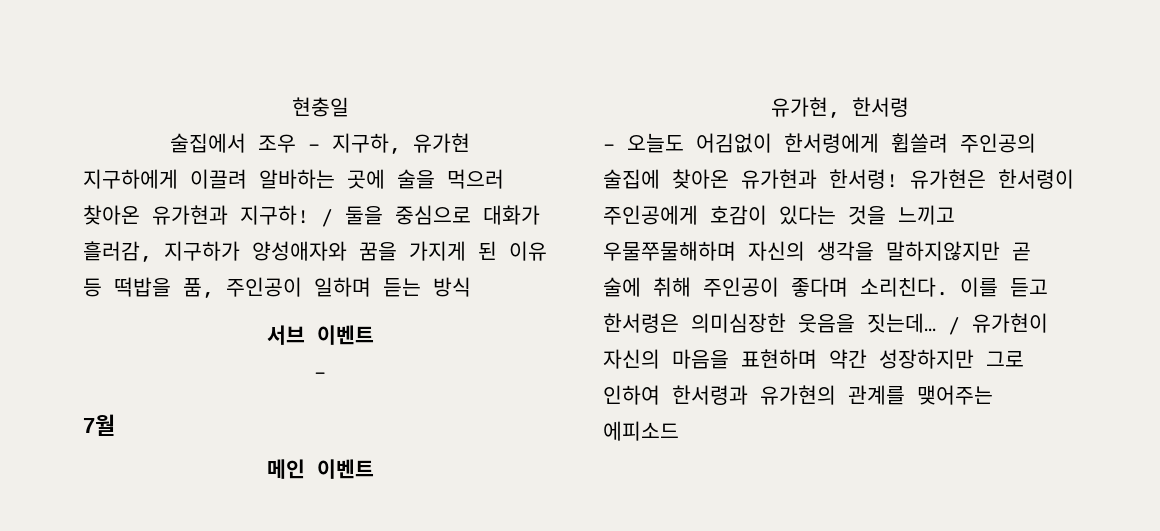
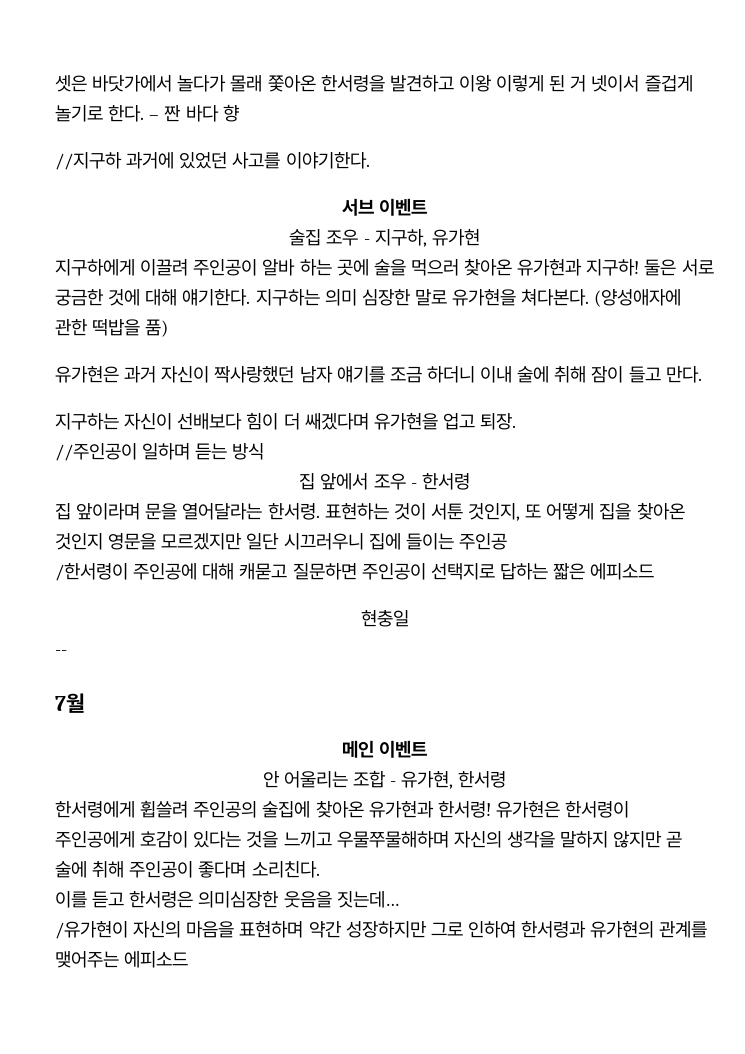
- 현충일
- 술집에서 조우 - 지구하, 유가현
+ 셋은 바닷가에서 놀다가 몰래 쫓아온 한서령을 발견하고 이왕 이렇게 된 거 넷이서 즐겁게 놀기로 한다. – 짠 바다 향
+ //지구하 과거에 있었던 사고를 이야기한다.
+ 서브 이벤트
+ 술집 조우 - 지구하, 유가현
- 지구하에게 이끌려 알바하는 곳에 술을 먹으러 찾아온 유가현과 지구하!
+ 지구하에게 이끌려 주인공이 알바 하는 곳에 술을 먹으러 찾아온 유가현과 지구하!
- / 둘을 중심으로 대화가 흘러감, 지구하가 양성애자와 꿈을 가지게 된 이유 등 떡밥을 품, 주인공이 일하며 듣는 방식
- 서브 이벤트
- -
+ 둘은 서로 궁금한 것에 대해 얘기한다. 지구하는 의미 심장한 말로 유가현을 쳐다본다. (양성애자에 관한 떡밥을 품)
+ 유가현은 과거 자신이 짝사랑했던 남자 얘기를 조금 하더니 이내 술에 취해 잠이 들고 만다.
+ 지구하는 자신이 선배보다 힘이 더 쌔겠다며 유가현을 업고 퇴장.
+ //주인공이 일하며 듣는 방식
+ 집 앞에서 조우 - 한서령
+ 집 앞이라며 문을 열어달라는 한서령. 표현하는 것이 서툰 것인지, 또 어떻게 집을 찾아온 것인지 영문을 모르겠지만 일단 시끄러우니 집에 들이는 주인공
+ /한서령이 주인공에 대해 캐묻고 질문하면 주인공이 선택지로 답하는 짧은 에피소드
+ 현충일
+ --
- 유가현, 한서령
+ 안 어울리는 조합 - 유가현, 한서령
- - 오늘도 어김없이 한서령에게 휩쓸려 주인공의 술집에 찾아온 유가현과 한서령!
+ 한서령에게 휩쓸려 주인공의 술집에 찾아온 유가현과 한서령!
- 유가현은 한서령이 주인공에게 호감이 있다는 것을 느끼고 우물쭈물해하며 자신의 생각을 말하지않지만 곧 술에 취해 주인공이 좋다며 소리친다. 이를 듣고 한서령은 의미심장한 웃음을 짓는데… / 유가현이 자신의 마음을 표현하며 약간 성장하지만 그로 인하여 한서령과 유가현의 관계를 맺어주는 에피소드
+ 유가현은 한서령이 주인공에게 호감이 있다는 것을 느끼고 우물쭈물해하며 자신의 생각을 말하지 않지만 곧 술에 취해 주인공이 좋다며 소리친다.
+ 이를 듣고 한서령은 의미심장한 웃음을 짓는데…
+ /유가현이 자신의 마음을 표현하며 약간 성장하지만 그로 인하여 한서령과 유가현의 관계를 맺어주는 에피소드

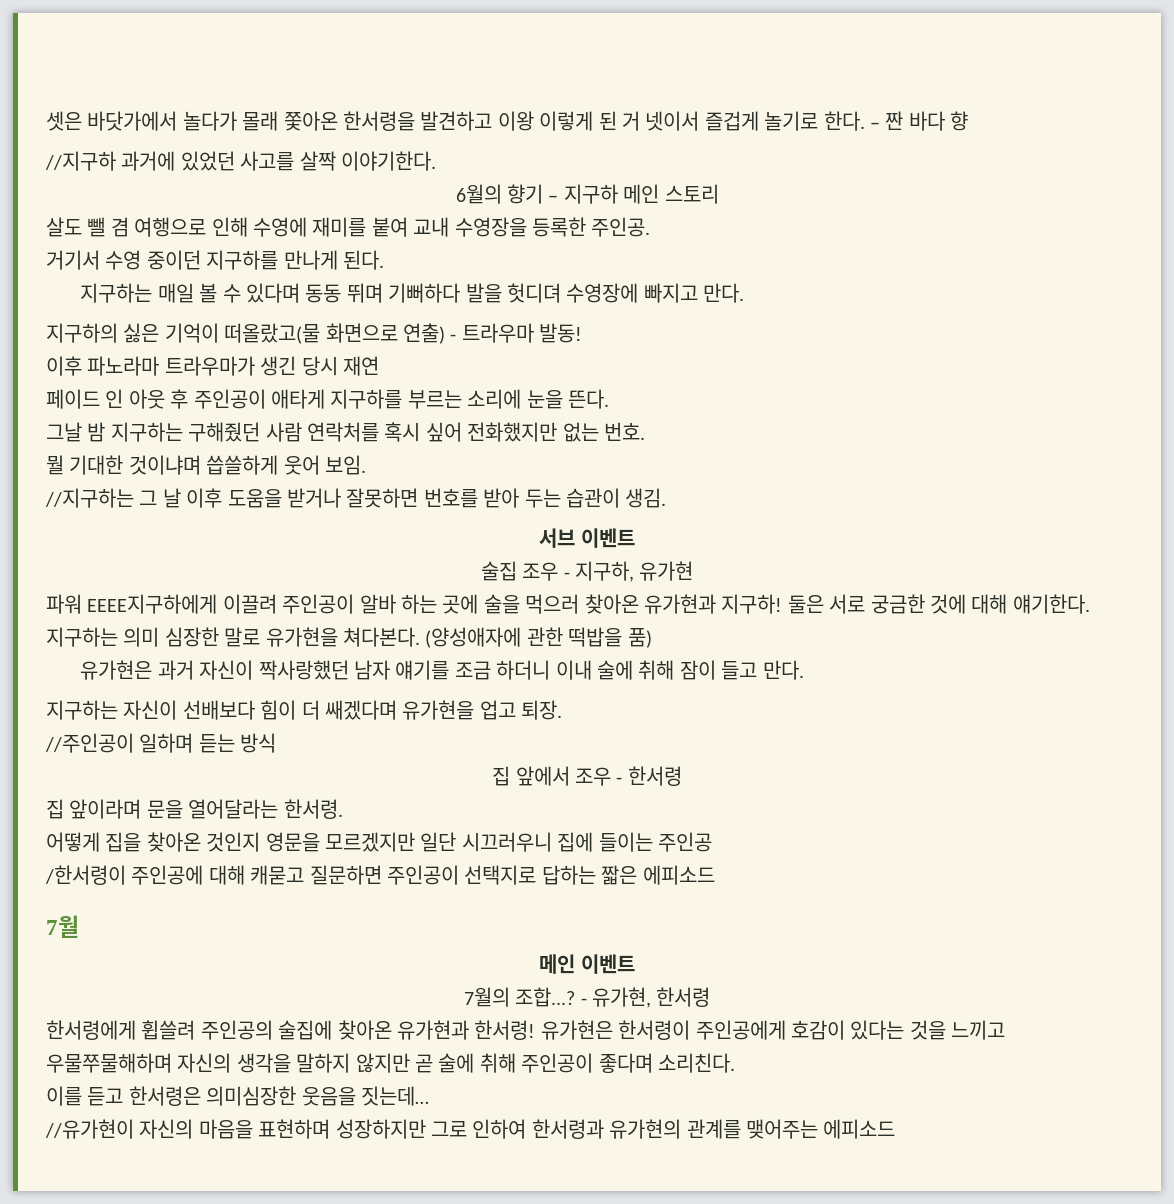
- //지구하 과거에 있었던 사고를 이야기한다.
+ //지구하 과거에 있었던 사고를 살짝 이야기한다.
+ 6월의 향기 – 지구하 메인 스토리
+ 살도 뺄 겸 여행으로 인해 수영에 재미를 붙여 교내 수영장을 등록한 주인공.
+ 거기서 수영 중이던 지구하를 만나게 된다.
+ 지구하는 매일 볼 수 있다며 동동 뛰며 기뻐하다 발을 헛디뎌 수영장에 빠지고 만다.
+ 지구하의 싫은 기억이 떠올랐고(물 화면으로 연출) - 트라우마 발동!
+ 이후 파노라마 트라우마가 생긴 당시 재연
+ 페이드 인 아웃 후 주인공이 애타게 지구하를 부르는 소리에 눈을 뜬다.
+ 그날 밤 지구하는 구해줬던 사람 연락처를 혹시 싶어 전화했지만 없는 번호.
+ 뭘 기대한 것이냐며 씁쓸하게 웃어 보임.
+ //지구하는 그 날 이후 도움을 받거나 잘못하면 번호를 받아 두는 습관이 생김.
- 지구하에게 이끌려 주인공이 알바 하는 곳에 술을 먹으러 찾아온 유가현과 지구하!
+ 파워 EEEE지구하에게 이끌려 주인공이 알바 하는 곳에 술을 먹으러 찾아온 유가현과 지구하!
- 집 앞이라며 문을 열어달라는 한서령. 표현하는 것이 서툰 것인지, 또 어떻게 집을 찾아온 것인지 영문을 모르겠지만 일단 시끄러우니 집에 들이는 주인공
+ 집 앞이라며 문을 열어달라는 한서령.
+ 어떻게 집을 찾아온 것인지 영문을 모르겠지만 일단 시끄러우니 집에 들이는 주인공
- 현충일
- --
- 안 어울리는 조합 - 유가현, 한서령
+ 7월의 조합...? - 유가현, 한서령
- /유가현이 자신의 마음을 표현하며 약간 성장하지만 그로 인하여 한서령과 유가현의 관계를 맺어주는 에피소드
+ //유가현이 자신의 마음을 표현하며 성장하지만 그로 인하여 한서령과 유가현의 관계를 맺어주는 에피소드

